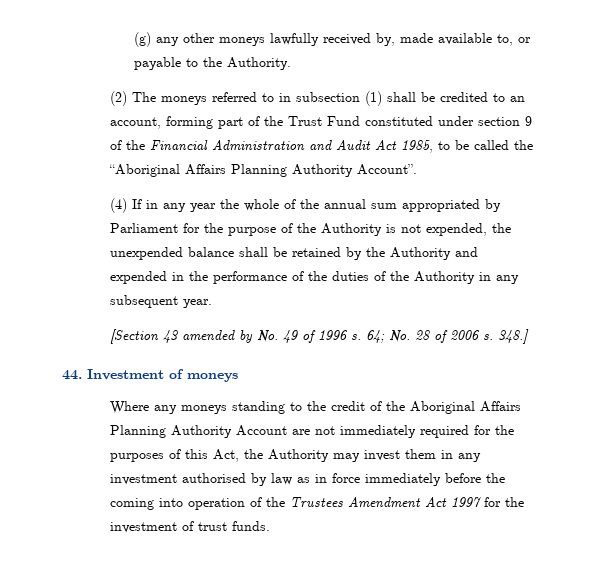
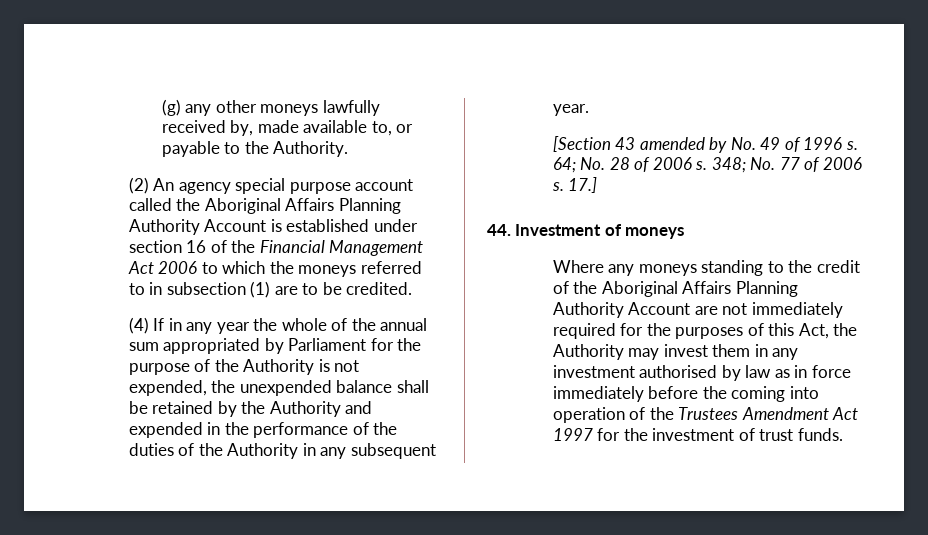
- (2) The moneys referred to in subsection (1) shall be credited to an account, forming part of the Trust Fund constituted under section 9 of the Financial Administration and Audit Act 1985, to be called the “Aboriginal Affairs Planning Authority Account”.
+ (2) An agency special purpose account called the Aboriginal Affairs Planning Authority Account is established under section 16 of the Financial Management Act 2006 to which the moneys referred to in subsection (1) are to be credited.
- 348.]
+ 348; No. 77 of 2006 s. 17.]

